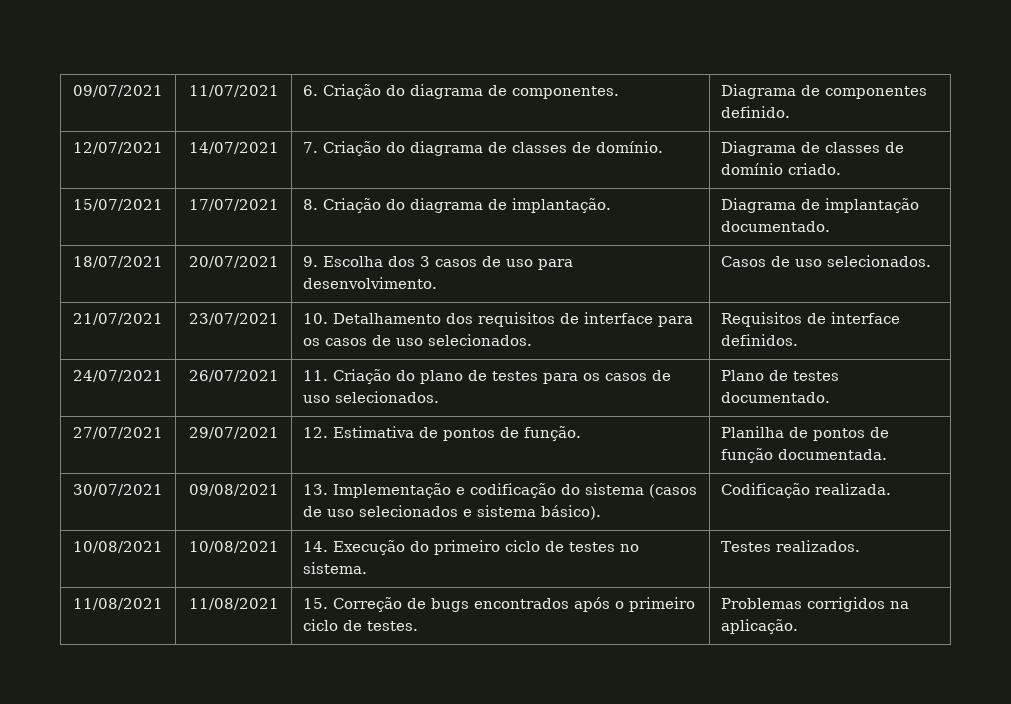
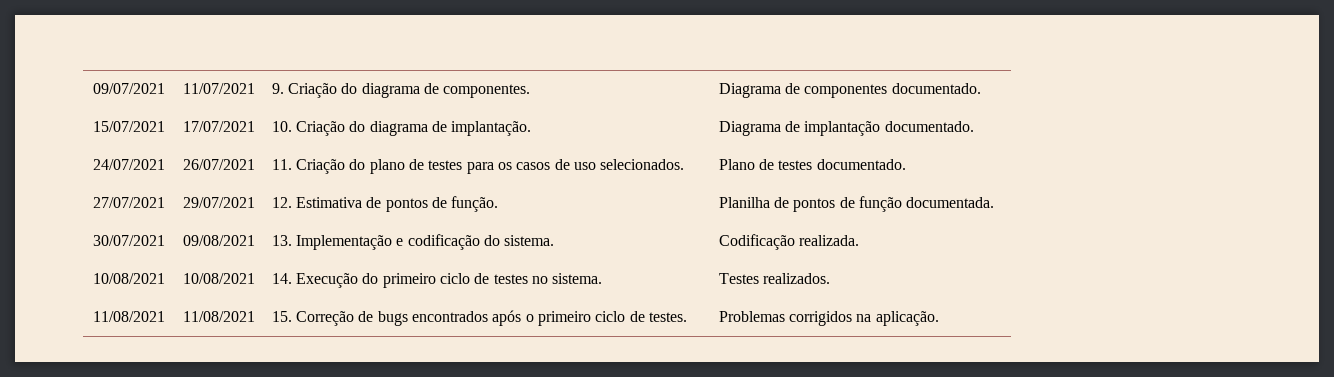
- 09/07/2021 | 11/07/2021 | 6. Criação do diagrama de componentes. | Diagrama de componentes definido.
- 12/07/2021 | 14/07/2021 | 7. Criação do diagrama de classes de domínio. | Diagrama de classes de domínio criado.
+ 09/07/2021 | 11/07/2021 | 9. Criação do diagrama de componentes. | Diagrama de componentes documentado.
- 15/07/2021 | 17/07/2021 | 8. Criação do diagrama de implantação. | Diagrama de implantação documentado.
+ 15/07/2021 | 17/07/2021 | 10. Criação do diagrama de implantação. | Diagrama de implantação documentado.
- 18/07/2021 | 20/07/2021 | 9. Escolha dos 3 casos de uso para desenvolvimento. | Casos de uso selecionados.
- 21/07/2021 | 23/07/2021 | 10. Detalhamento dos requisitos de interface para os casos de uso selecionados. | Requisitos de interface definidos.
- 30/07/2021 | 09/08/2021 | 13. Implementação e codificação do sistema (casos de uso selecionados e sistema básico). | Codificação realizada.
+ 30/07/2021 | 09/08/2021 | 13. Implementação e codificação do sistema. | Codificação realizada.

